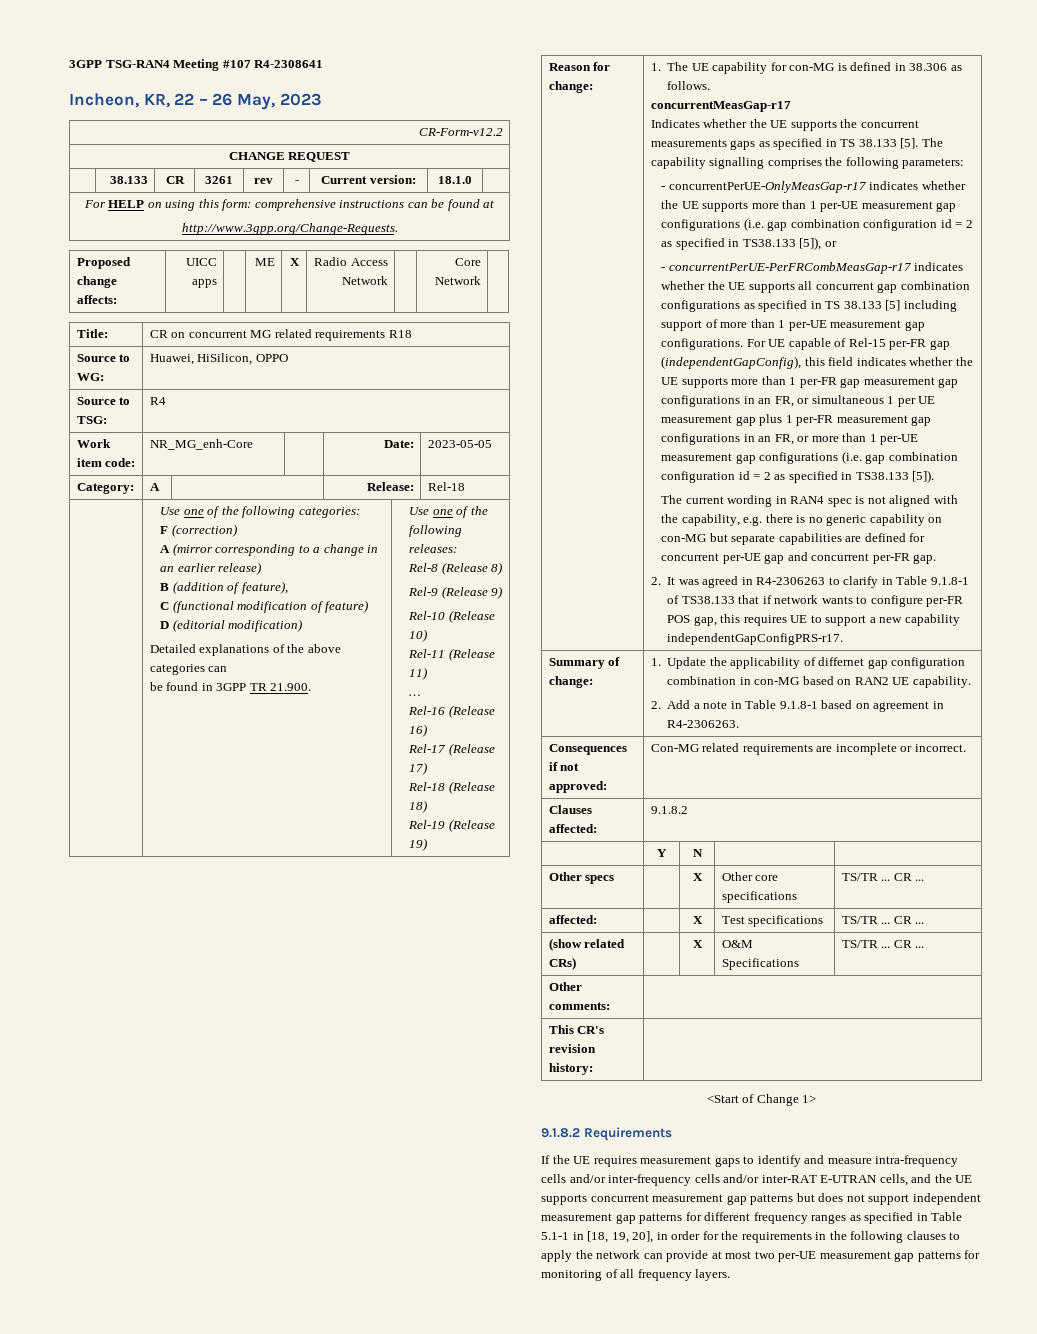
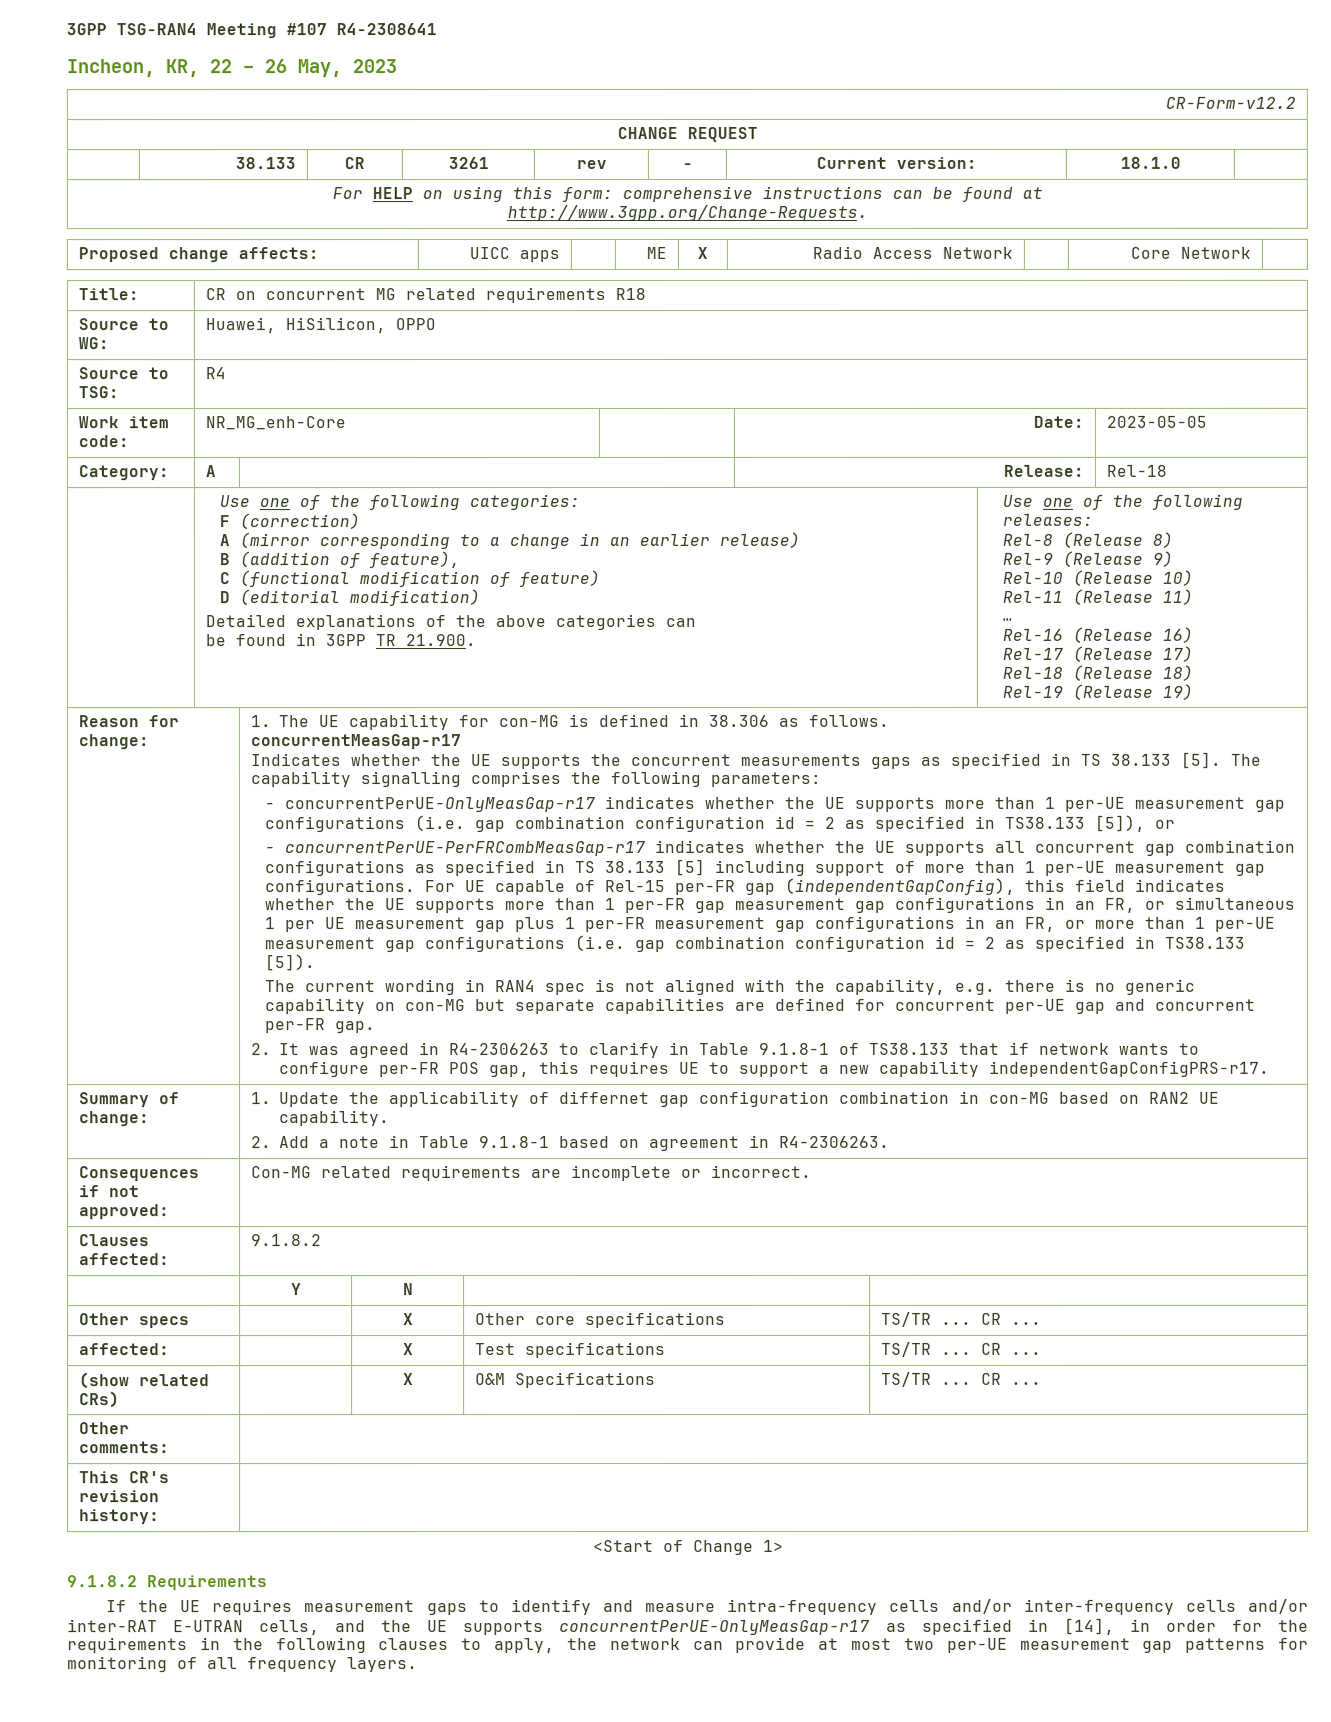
- If the UE requires measurement gaps to identify and measure intra-frequency cells and/or inter-frequency cells and/or inter-RAT E-UTRAN cells, and the UE supports concurrent measurement gap patterns but does not support independent measurement gap patterns for different frequency ranges as specified in Table 5.1-1 in [18, 19, 20], in order for the requirements in the following clauses to apply the network can provide at most two per-UE measurement gap patterns for monitoring of all frequency layers.
+ If the UE requires measurement gaps to identify and measure intra-frequency cells and/or inter-frequency cells and/or inter-RAT E-UTRAN cells, and the UE supports concurrentPerUE-OnlyMeasGap-r17 as specified in [14], in order for the requirements in the following clauses to apply, the network can provide at most two per-UE measurement gap patterns for monitoring of all frequency layers.

